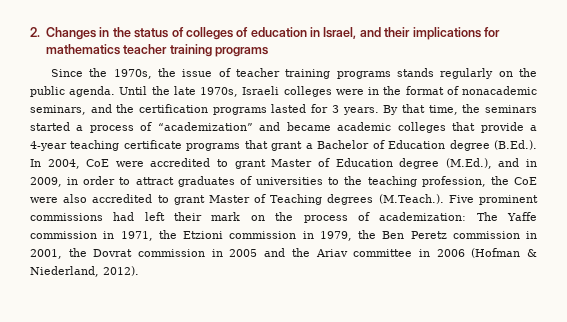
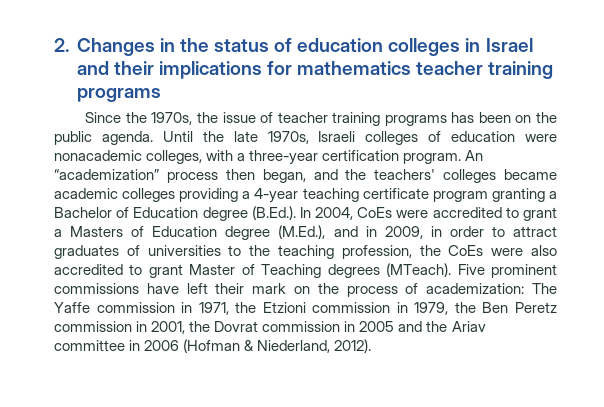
- 2. Changes in the status of colleges of education in Israel, and their implications for mathematics teacher training programs
+ 2. Changes in the status of education colleges in Israel and their implications for mathematics teacher training programs
- Since the 1970s, the issue of teacher training programs stands regularly on the public agenda.
+ Since the 1970s, the issue of teacher training programs has been on the public agenda.
- Until the late 1970s, Israeli colleges were in the format of nonacademic seminars, and the certification programs lasted for 3 years. By that time, the seminars started a process of “academization” and became academic colleges that provide a 4-year teaching certificate programs that grant a Bachelor of Education degree (B.Ed.). In 2004, CoE were accredited to grant Master of Education degree (M.Ed.), and in 2009, in order to attract graduates of universities to the teaching profession, the CoE were also accredited to grant Master of Teaching degrees (M.Teach.). Five prominent commissions had left their mark on the process of academization:
+ Until the late 1970s, Israeli colleges of education were nonacademic colleges, with a three-year certification program. An “academization” process then began, and the teachers' colleges became academic colleges providing a 4-year teaching certificate program granting a Bachelor of Education degree (B.Ed.). In 2004, CoEs were accredited to grant a Masters of Education degree (M.Ed.), and in 2009, in order to attract graduates of universities to the teaching profession, the CoEs were also accredited to grant Master of Teaching degrees (MTeach). Five prominent commissions have left their mark on the process of academization:

